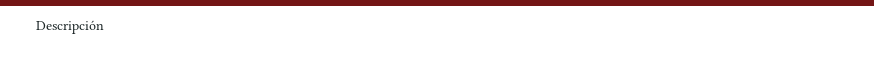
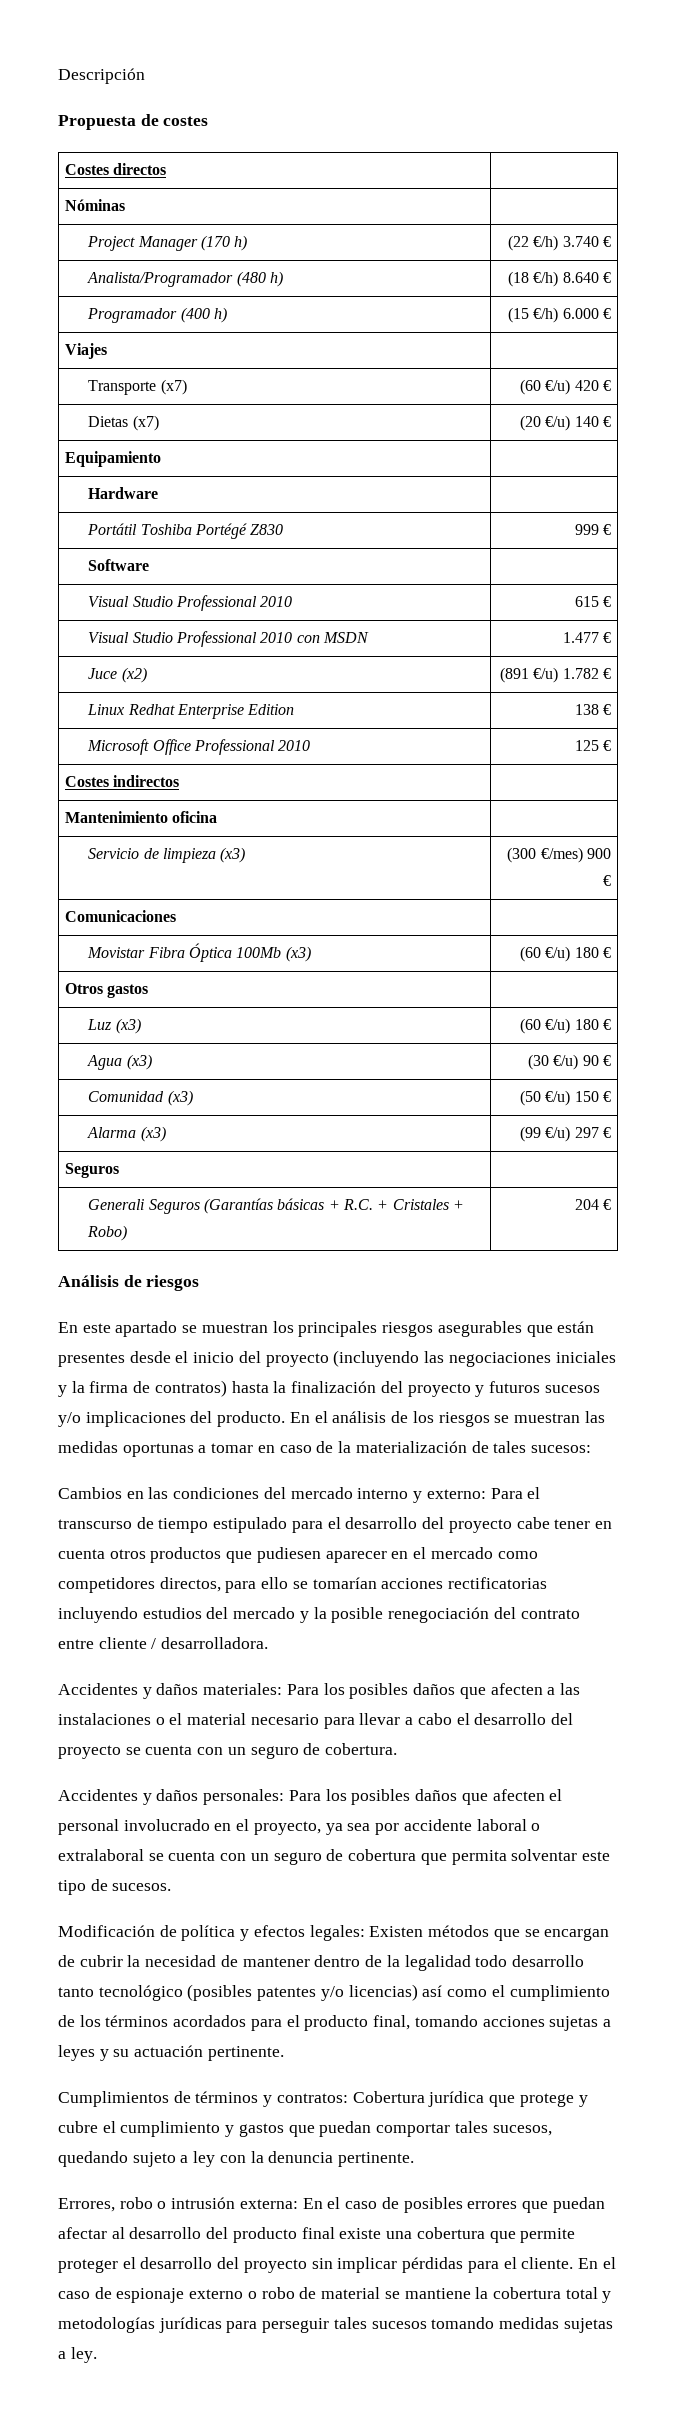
+ Propuesta de costes
+ Costes directos |
+ Nóminas |
+ Project Manager (170 h) | (22 €/h) 3.740 €
+ Analista/Programador (480 h) | (18 €/h) 8.640 €
+ Programador (400 h) | (15 €/h) 6.000 €
+ Viajes |
+ Transporte (x7) | (60 €/u) 420 €
+ Dietas (x7) | (20 €/u) 140 €
+ Equipamiento |
+ Hardware |
+ Portátil Toshiba Portégé Z830 | 999 €
+ Software |
+ Visual Studio Professional 2010 | 615 €
+ Visual Studio Professional 2010 con MSDN | 1.477 €
+ Juce (x2) | (891 €/u) 1.782 €
+ Linux Redhat Enterprise Edition | 138 €
+ Microsoft Office Professional 2010 | 125 €
+ Costes indirectos |
+ Mantenimiento oficina |
+ Servicio de limpieza (x3) | (300 €/mes) 900 €
+ Comunicaciones |
+ Movistar Fibra Óptica 100Mb (x3) | (60 €/u) 180 €
+ Otros gastos |
+ Luz (x3) | (60 €/u) 180 €
+ Agua (x3) | (30 €/u) 90 €
+ Comunidad (x3) | (50 €/u) 150 €
+ Alarma (x3) | (99 €/u) 297 €
+ Seguros |
+ Generali Seguros (Garantías básicas + R.C. + Cristales + Robo) | 204 €
+ Análisis de riesgos
+ En este apartado se muestran los principales riesgos asegurables que están presentes desde el inicio del proyecto (incluyendo las negociaciones iniciales y la firma de contratos) hasta la finalización del proyecto y futuros sucesos y/o implicaciones del producto. En el análisis de los riesgos se muestran las medidas oportunas a tomar en caso de la materialización de tales sucesos:
+ Cambios en las condiciones del mercado interno y externo: Para el transcurso de tiempo estipulado para el desarrollo del proyecto cabe tener en cuenta otros productos que pudiesen aparecer en el mercado como competidores directos, para ello se tomarían acciones rectificatorias incluyendo estudios del mercado y la posible renegociación del contrato entre cliente / desarrolladora.
+ Accidentes y daños materiales: Para los posibles daños que afecten a las instalaciones o el material necesario para llevar a cabo el desarrollo del proyecto se cuenta con un seguro de cobertura.
+ Accidentes y daños personales: Para los posibles daños que afecten el personal involucrado en el proyecto, ya sea por accidente laboral o extralaboral se cuenta con un seguro de cobertura que permita solventar este tipo de sucesos.
+ Modificación de política y efectos legales: Existen métodos que se encargan de cubrir la necesidad de mantener dentro de la legalidad todo desarrollo tanto tecnológico (posibles patentes y/o licencias) así como el cumplimiento de los términos acordados para el producto final, tomando acciones sujetas a leyes y su actuación pertinente.
+ Cumplimientos de términos y contratos: Cobertura jurídica que protege y cubre el cumplimiento y gastos que puedan comportar tales sucesos, quedando sujeto a ley con la denuncia pertinente.
+ Errores, robo o intrusión externa: En el caso de posibles errores que puedan afectar al desarrollo del producto final existe una cobertura que permite proteger el desarrollo del proyecto sin implicar pérdidas para el cliente. En el caso de espionaje externo o robo de material se mantiene la cobertura total y metodologías jurídicas para perseguir tales sucesos tomando medidas sujetas a ley.

